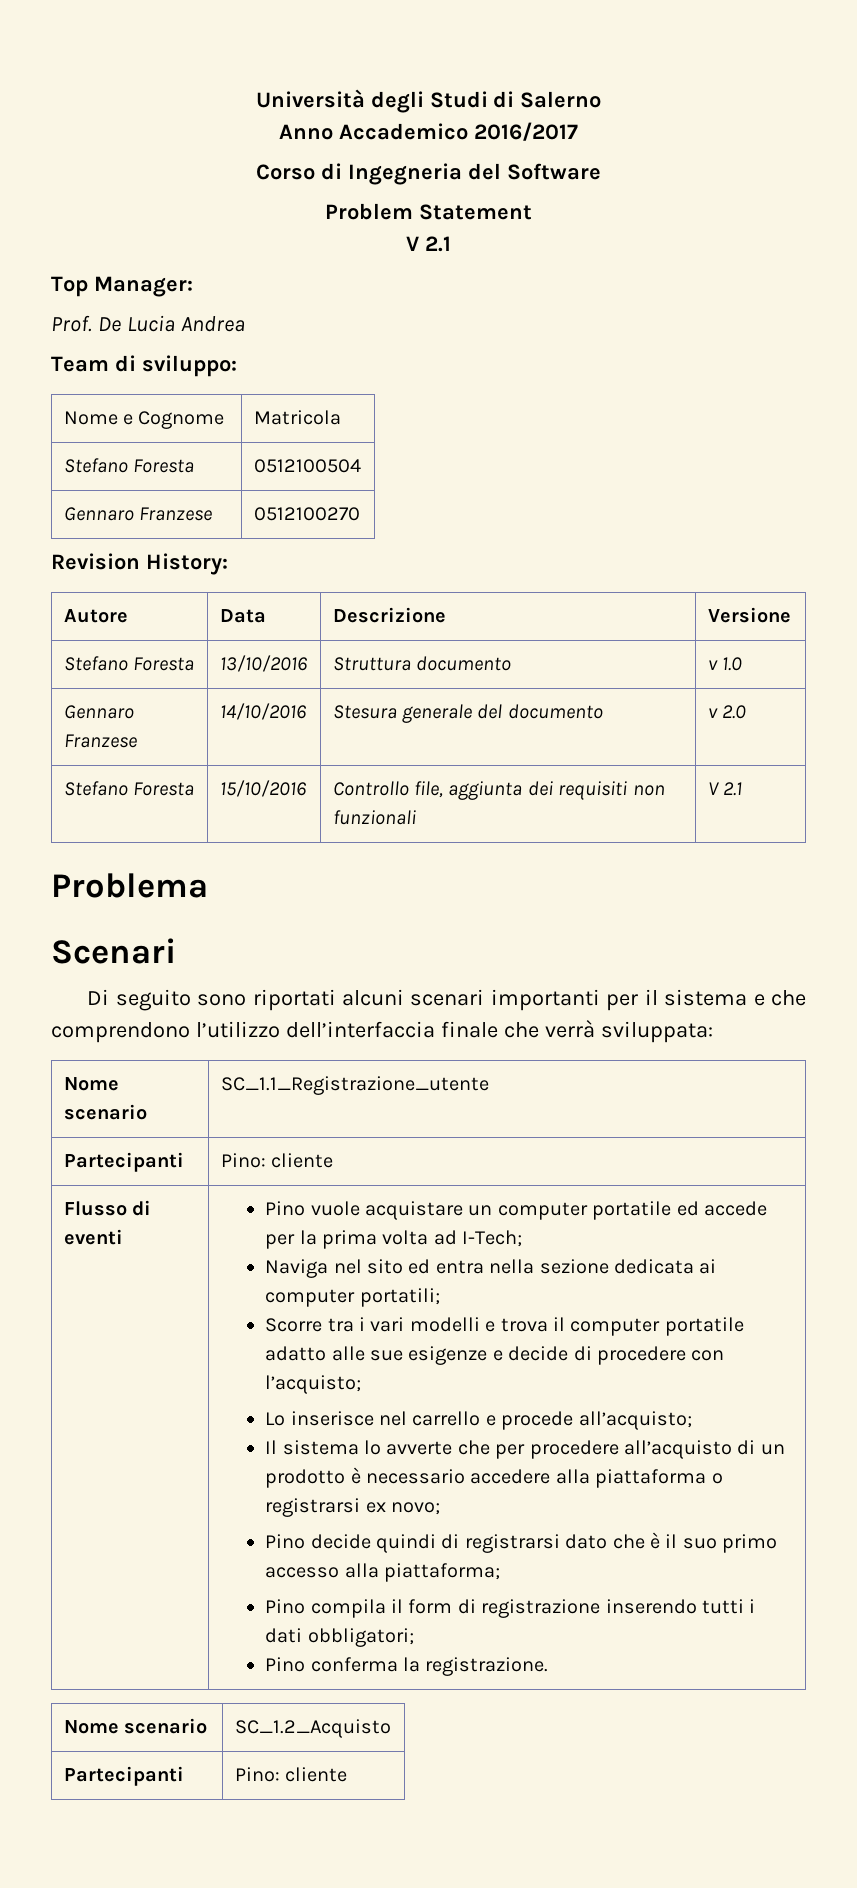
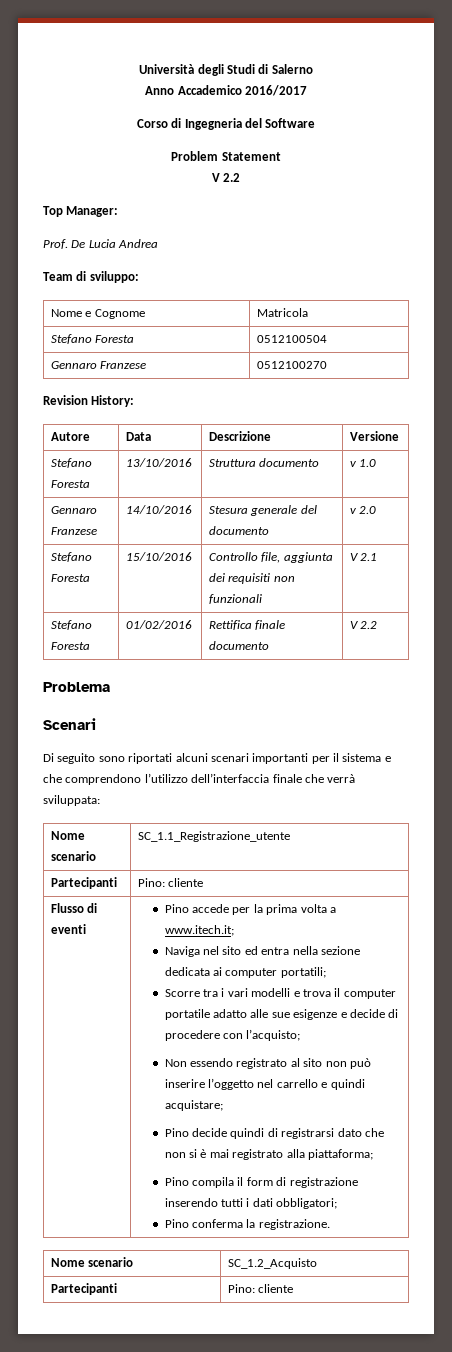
  Problem Statement
- V 2.1
+ V 2.2
+ Stefano Foresta | 01/02/2016 | Rettifica finale documento | V 2.2
- Pino vuole acquistare un computer portatile ed accede per la prima volta ad I-Tech;
+ Pino accede per la prima volta a www.itech.it;
- Lo inserisce nel carrello e procede all’acquisto;
- Il sistema lo avverte che per procedere all’acquisto di un prodotto è necessario accedere alla piattaforma o registrarsi ex novo;
+ Non essendo registrato al sito non può inserire l’oggetto nel carrello e quindi acquistare;
- Pino decide quindi di registrarsi dato che è il suo primo accesso alla piattaforma;
+ Pino decide quindi di registrarsi dato che non si è mai registrato alla piattaforma;

